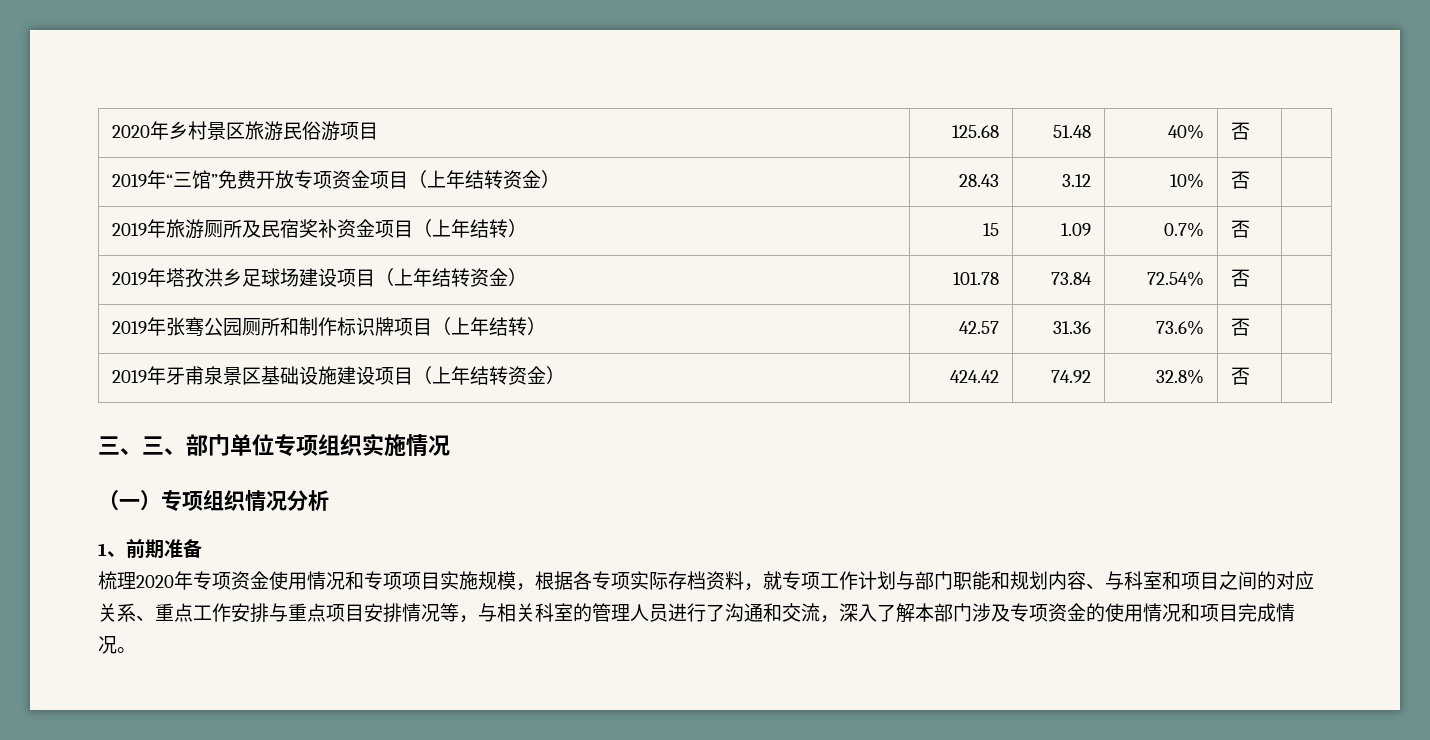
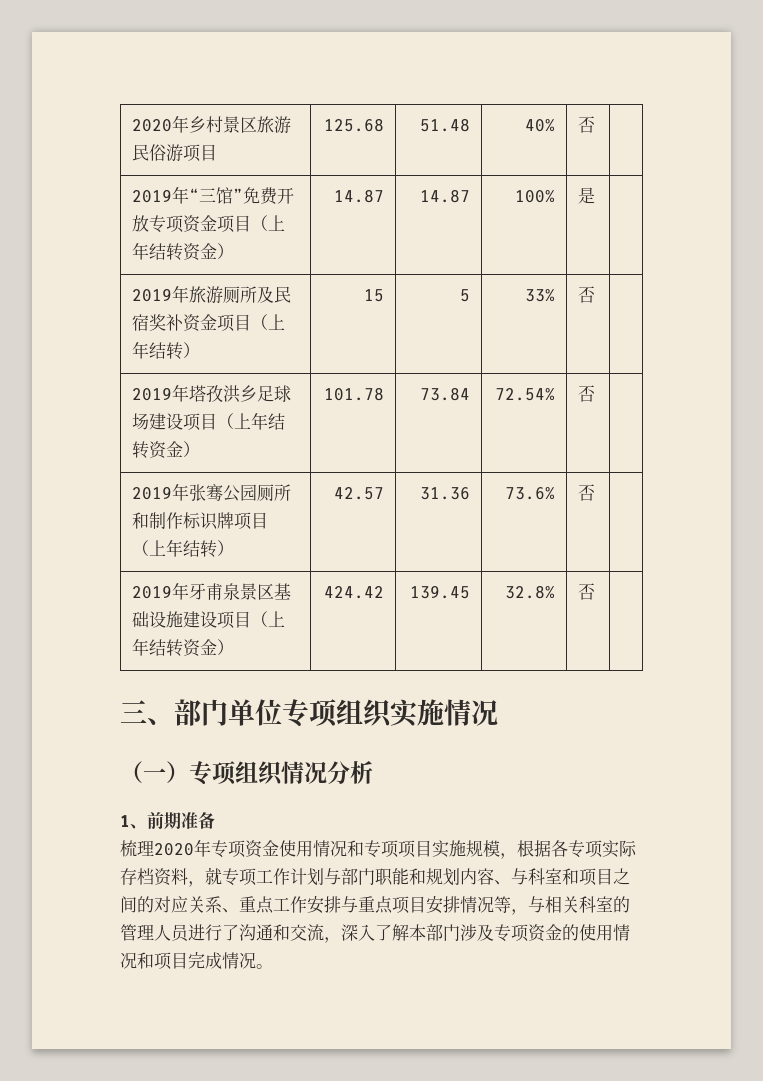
- 2019年“三馆”免费开放专项资金项目（上年结转资金） | 28.43 | 3.12 | 10% | 否 |
+ 2019年“三馆”免费开放专项资金项目（上年结转资金） | 14.87 | 14.87 | 100% | 是 |
- 2019年旅游厕所及民宿奖补资金项目（上年结转） | 15 | 1.09 | 0.7% | 否 |
+ 2019年旅游厕所及民宿奖补资金项目（上年结转） | 15 | 5 | 33% | 否 |
- 2019年牙甫泉景区基础设施建设项目（上年结转资金） | 424.42 | 74.92 | 32.8% | 否 |
+ 2019年牙甫泉景区基础设施建设项目（上年结转资金） | 424.42 | 139.45 | 32.8% | 否 |
- 三、三、部门单位专项组织实施情况
+ 三、部门单位专项组织实施情况

